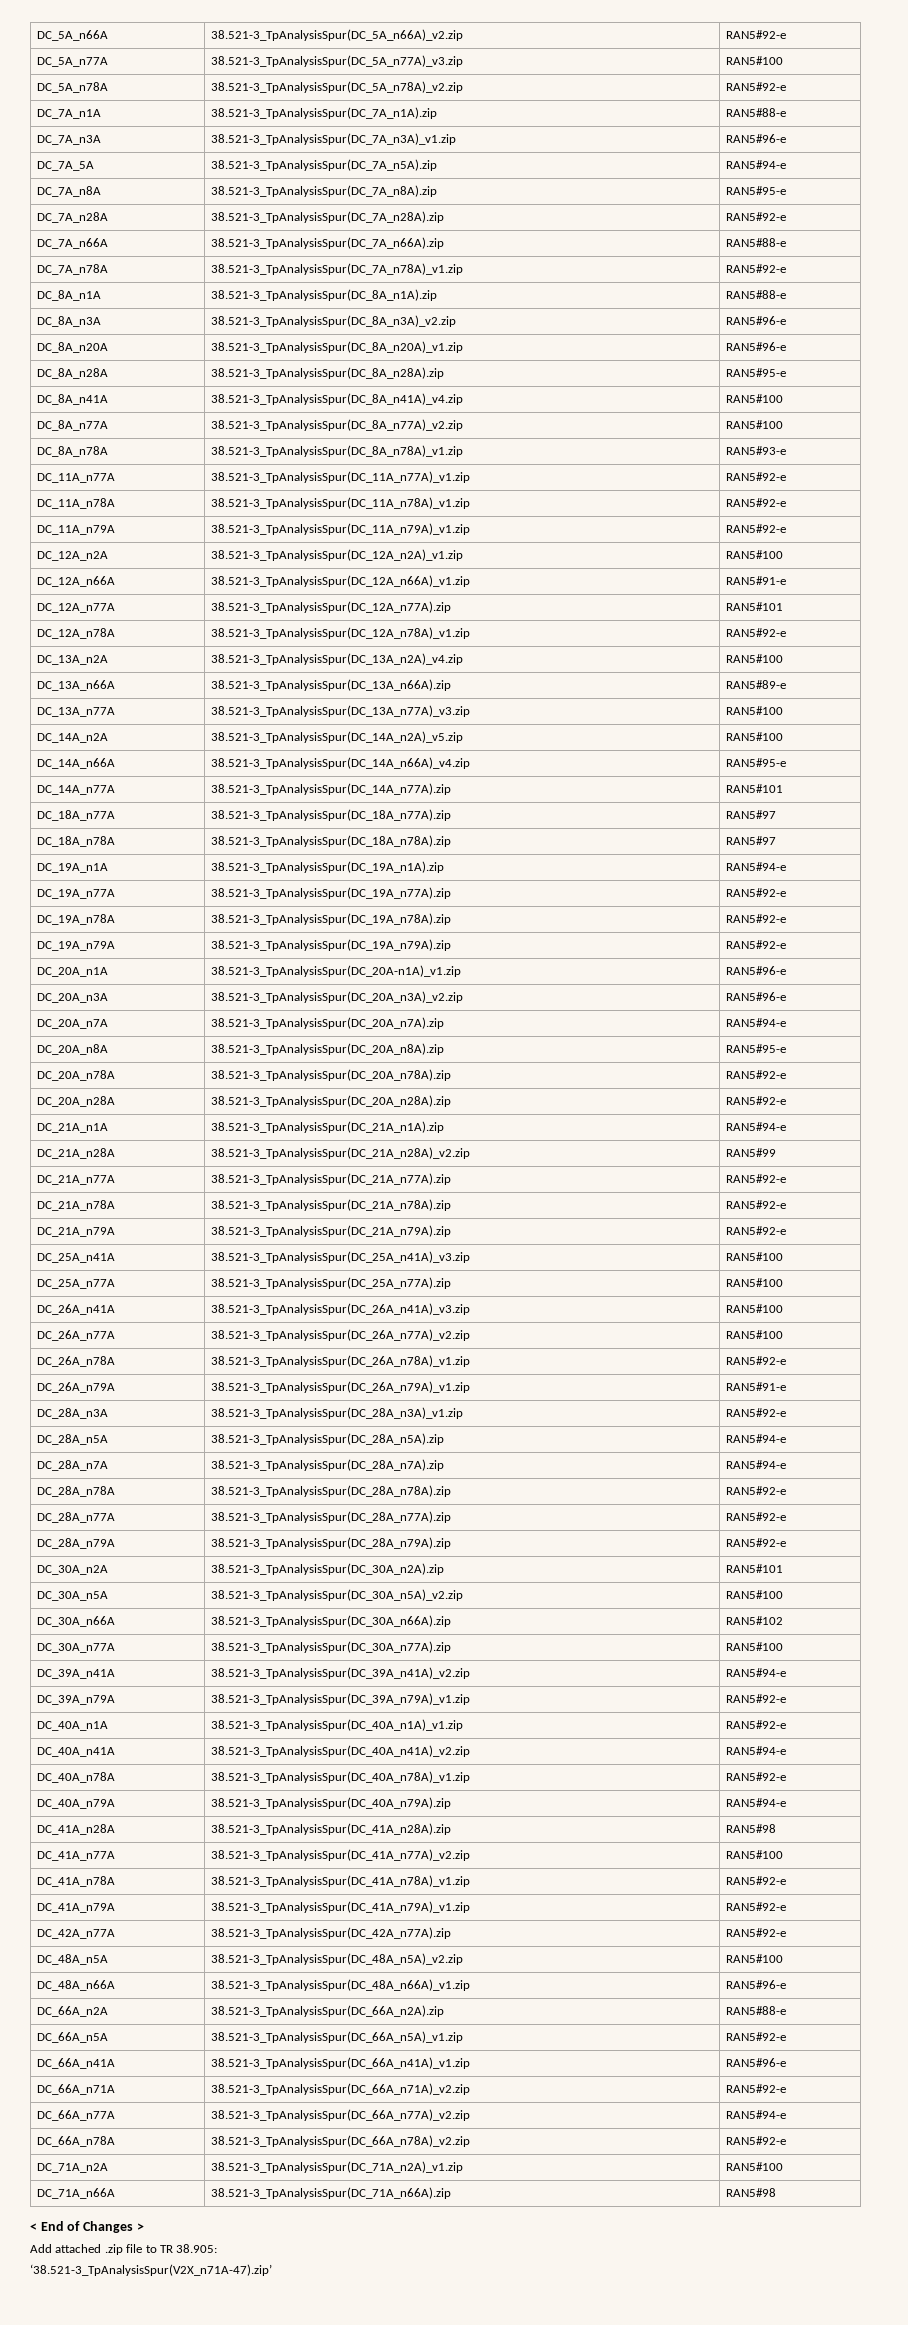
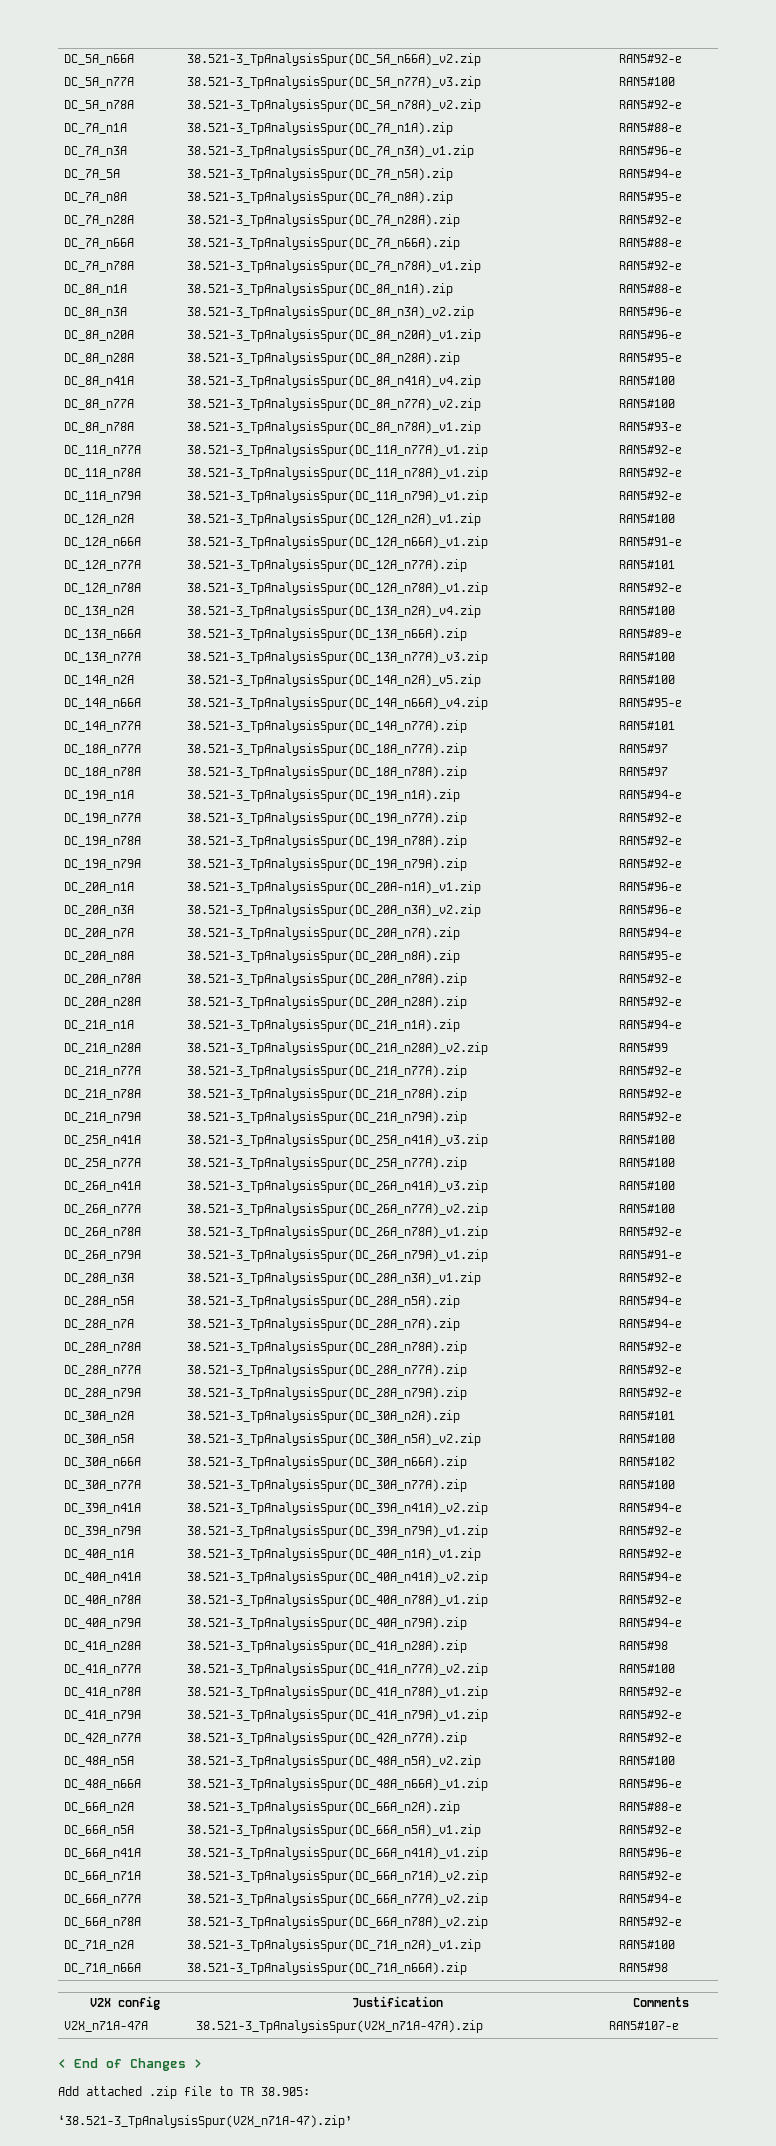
+ V2X config | Justification | Comments
+ V2X_n71A-47A | 38.521-3_TpAnalysisSpur(V2X_n71A-47A).zip | RAN5#107-e

